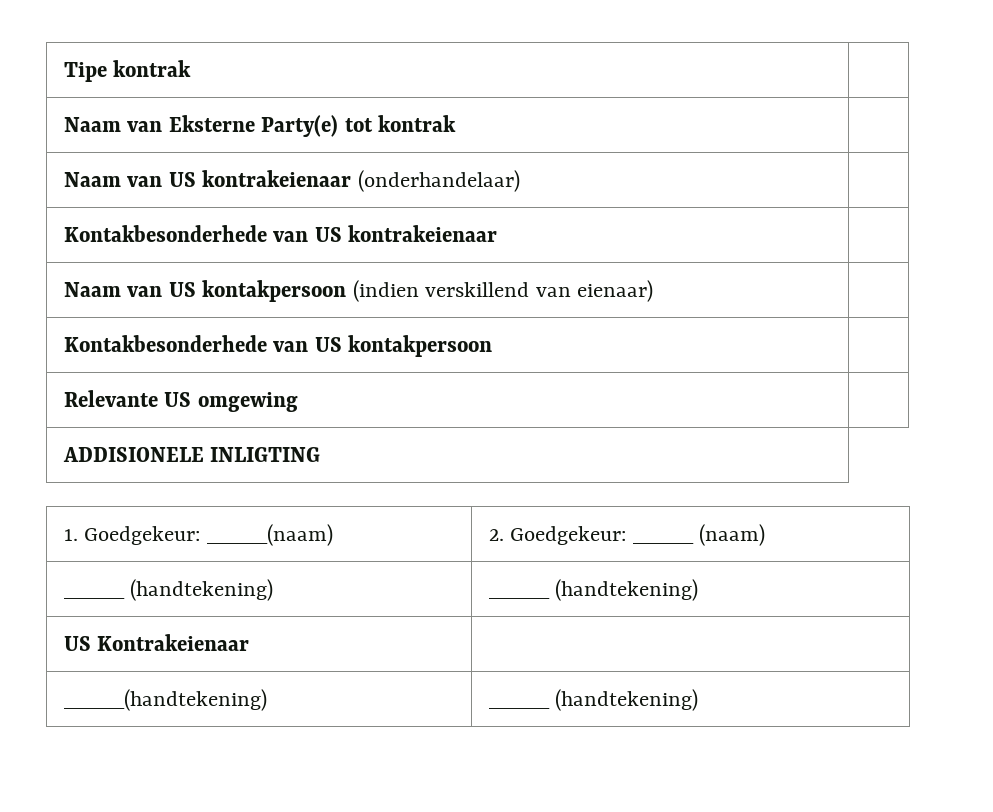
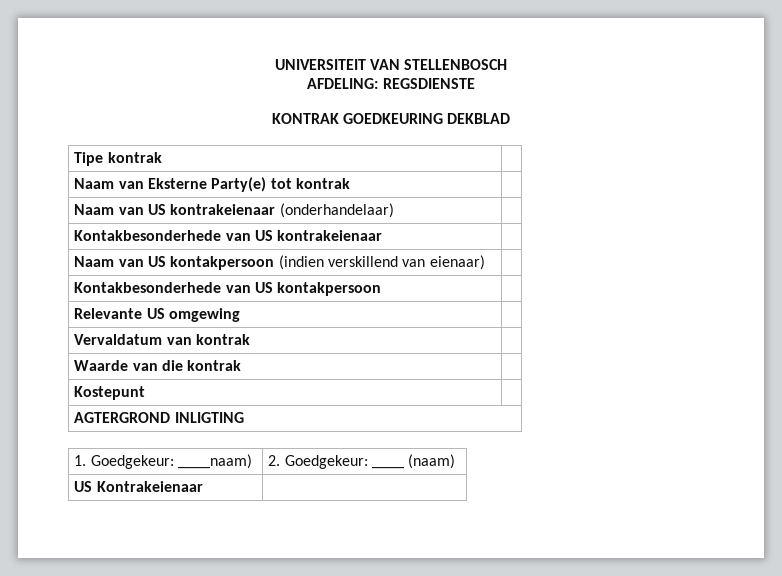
+ UNIVERSITEIT VAN STELLENBOSCH
+ AFDELING: REGSDIENSTE
+ KONTRAK GOEDKEURING DEKBLAD
- ADDISIONELE INLIGTING
+ Vervaldatum van kontrak |
+ Waarde van die kontrak |
+ Kostepunt |
+ AGTERGROND INLIGTING
- 1. Goedgekeur: ____(naam) | 2. Goedgekeur: ____ (naam)
+ 1. Goedgekeur: ____naam) | 2. Goedgekeur: ____ (naam)
- ____ (handtekening) | ____ (handtekening)
- ____(handtekening) | ____ (handtekening)

